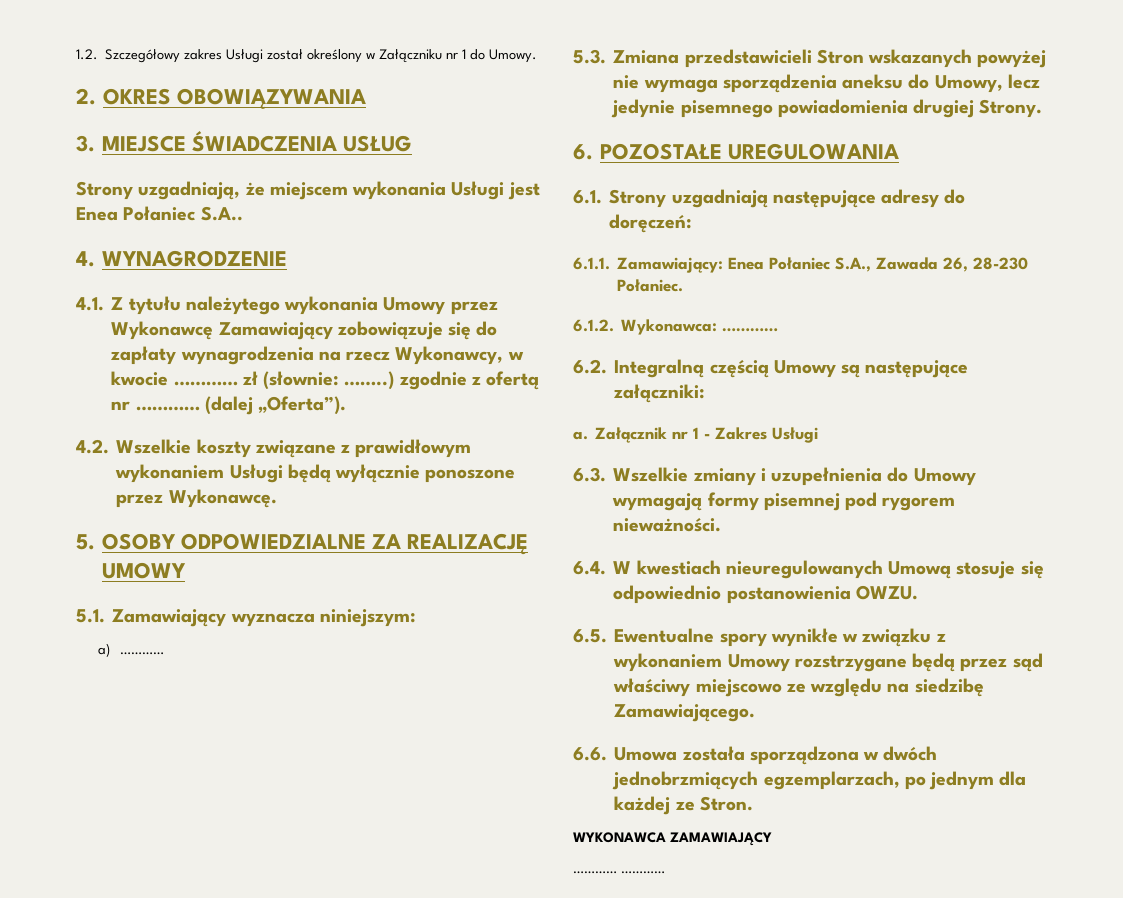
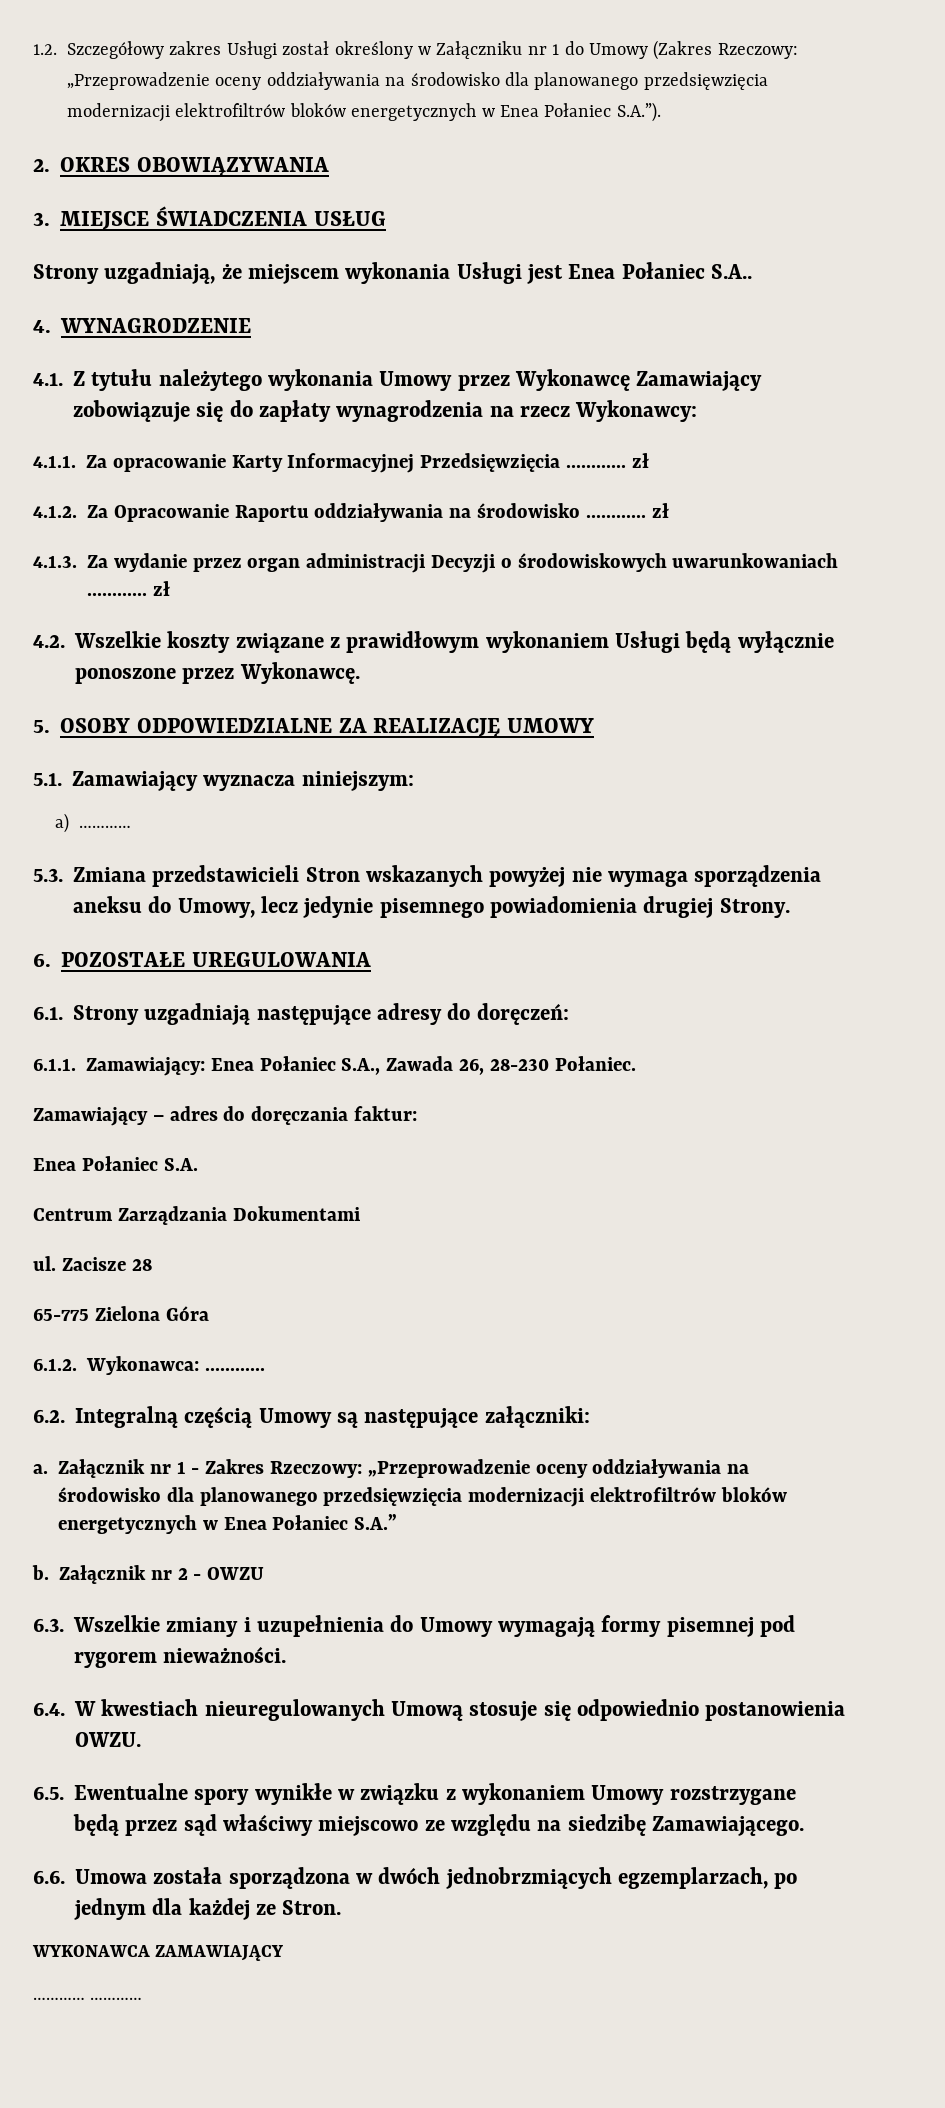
- 1.2. Szczegółowy zakres Usługi został określony w Załączniku nr 1 do Umowy.
+ 1.2. Szczegółowy zakres Usługi został określony w Załączniku nr 1 do Umowy (Zakres Rzeczowy: „Przeprowadzenie oceny oddziaływania na środowisko dla planowanego przedsięwzięcia modernizacji elektrofiltrów bloków energetycznych w Enea Połaniec S.A.”).
- 4.1. Z tytułu należytego wykonania Umowy przez Wykonawcę Zamawiający zobowiązuje się do zapłaty wynagrodzenia na rzecz Wykonawcy, w kwocie ………… zł (słownie: ……..) zgodnie z ofertą nr ………… (dalej „Oferta”).
+ 4.1. Z tytułu należytego wykonania Umowy przez Wykonawcę Zamawiający zobowiązuje się do zapłaty wynagrodzenia na rzecz Wykonawcy:
+ 4.1.1. Za opracowanie Karty Informacyjnej Przedsięwzięcia ………… zł
+ 4.1.2. Za Opracowanie Raportu oddziaływania na środowisko ………… zł
+ 4.1.3. Za wydanie przez organ administracji Decyzji o środowiskowych uwarunkowaniach ………… zł
+ Zamawiający – adres do doręczania faktur:
+ Enea Połaniec S.A.
+ Centrum Zarządzania Dokumentami
+ ul. Zacisze 28
+ 65-775 Zielona Góra
- Załącznik nr 1 - Zakres Usługi
+ Załącznik nr 1 - Zakres Rzeczowy: „Przeprowadzenie oceny oddziaływania na środowisko dla planowanego przedsięwzięcia modernizacji elektrofiltrów bloków energetycznych w Enea Połaniec S.A.”
+ b. Załącznik nr 2 - OWZU

